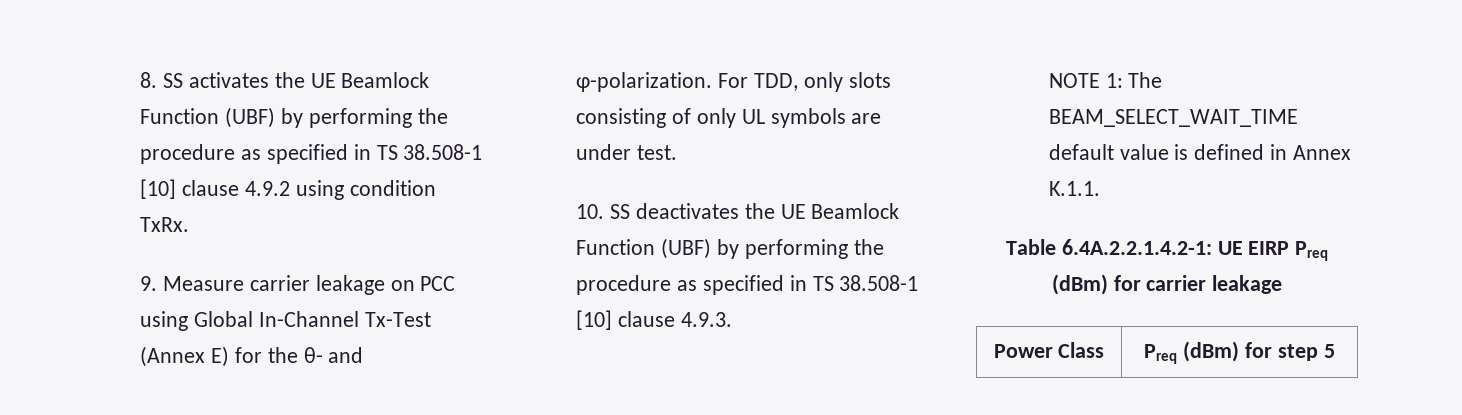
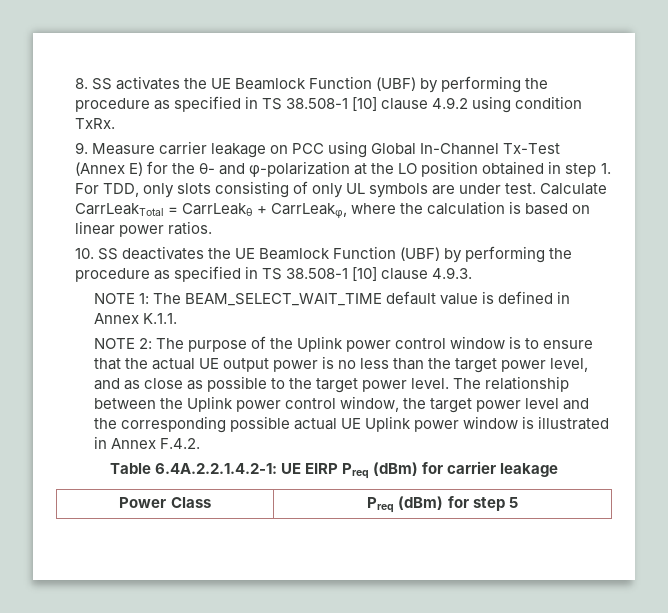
- 9. Measure carrier leakage on PCC using Global In-Channel Tx-Test (Annex E) for the θ- and φ-polarization. For TDD, only slots consisting of only UL symbols are under test.
+ 9. Measure carrier leakage on PCC using Global In-Channel Tx-Test (Annex E) for the θ- and φ-polarization at the LO position obtained in step 1. For TDD, only slots consisting of only UL symbols are under test. Calculate CarrLeakTotal = CarrLeakθ + CarrLeakφ, where the calculation is based on linear power ratios.
+ NOTE 2: The purpose of the Uplink power control window is to ensure that the actual UE output power is no less than the target power level, and as close as possible to the target power level. The relationship between the Uplink power control window, the target power level and the corresponding possible actual UE Uplink power window is illustrated in Annex F.4.2.

